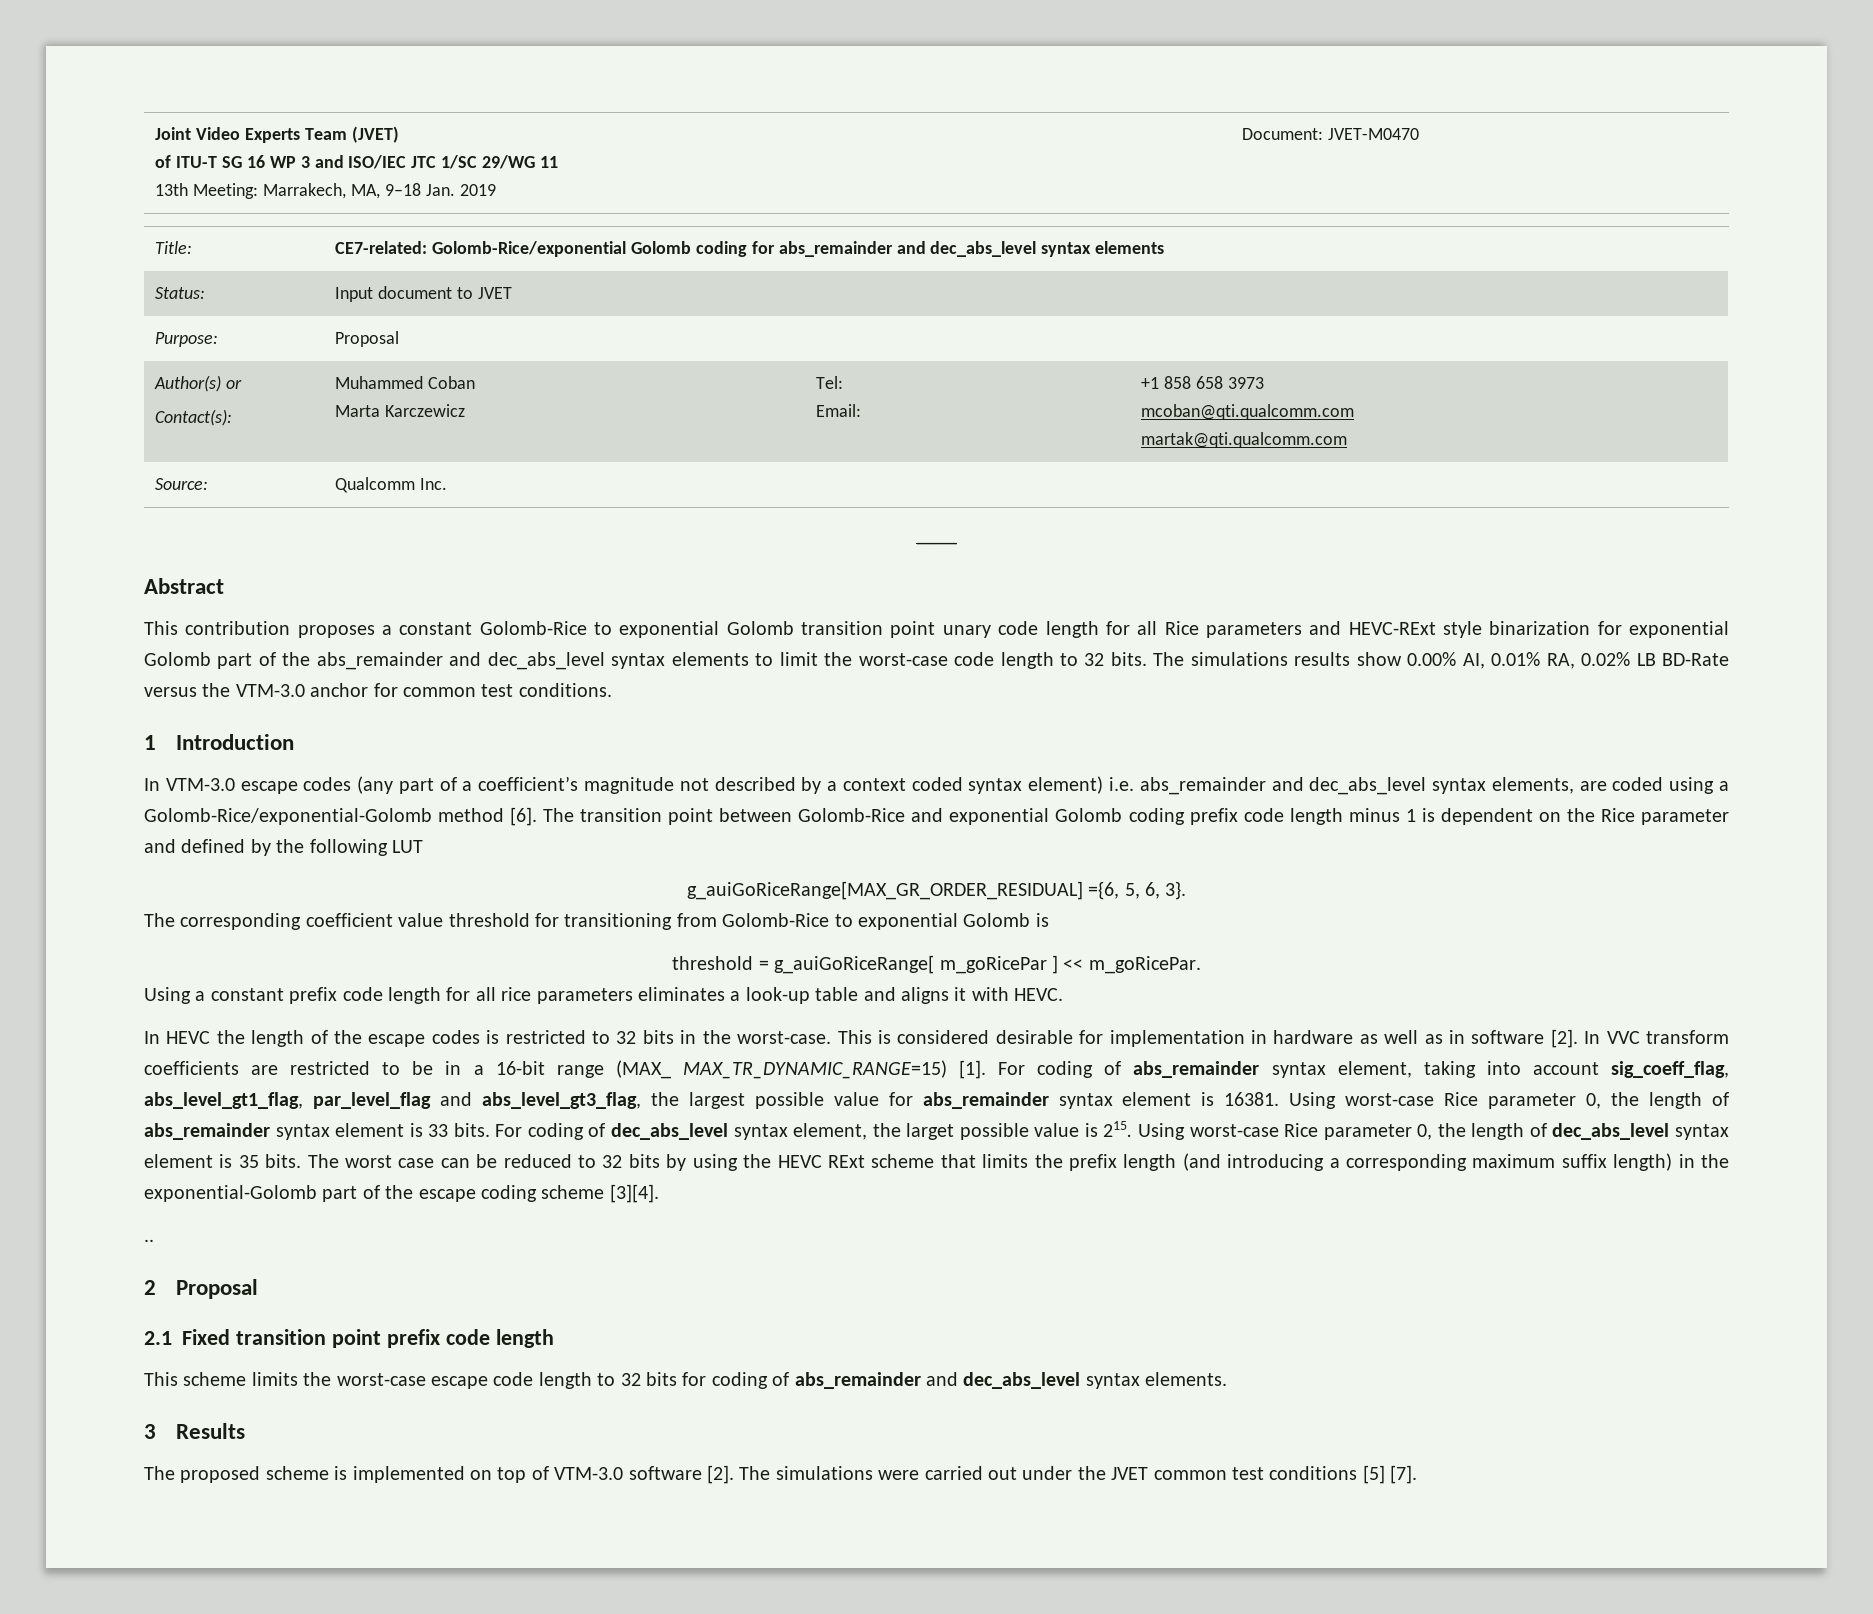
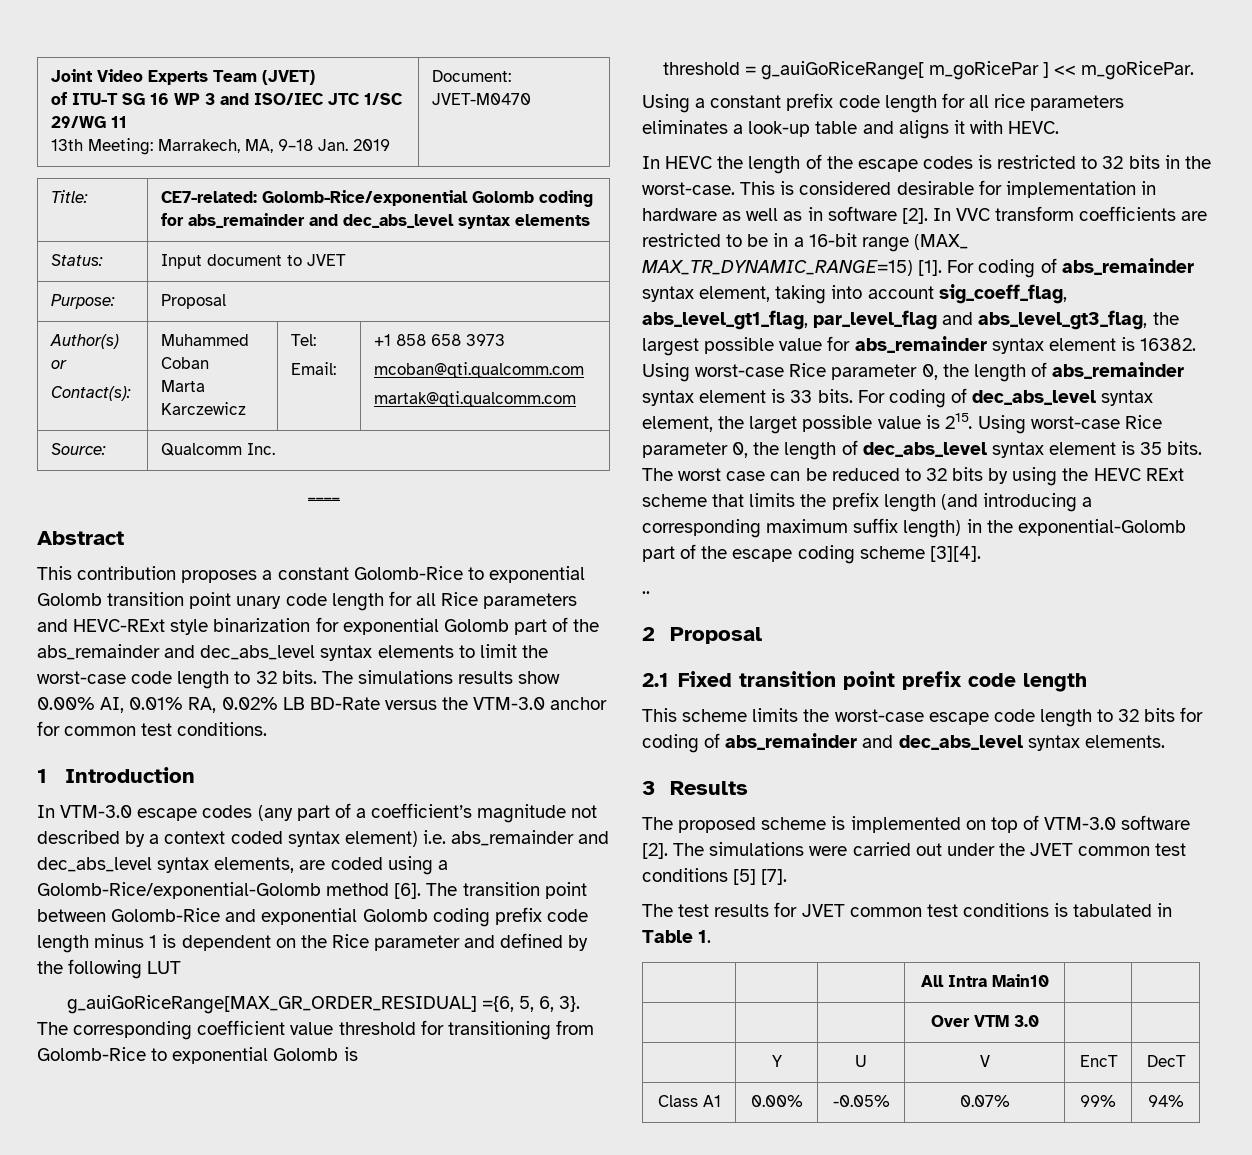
- For coding of abs_remainder syntax element, taking into account sig_coeff_flag, abs_level_gt1_flag, par_level_flag and abs_level_gt3_flag, the largest possible value for abs_remainder syntax element is 16381.
+ For coding of abs_remainder syntax element, taking into account sig_coeff_flag, abs_level_gt1_flag, par_level_flag and abs_level_gt3_flag, the largest possible value for abs_remainder syntax element is 16382.
+ The test results for JVET common test conditions is tabulated in Table 1.
+ | | | All Intra Main10 | |
+ | | | Over VTM 3.0 | |
+ | Y | U | V | EncT | DecT
+ Class A1 | 0.00% | -0.05% | 0.07% | 99% | 94%

